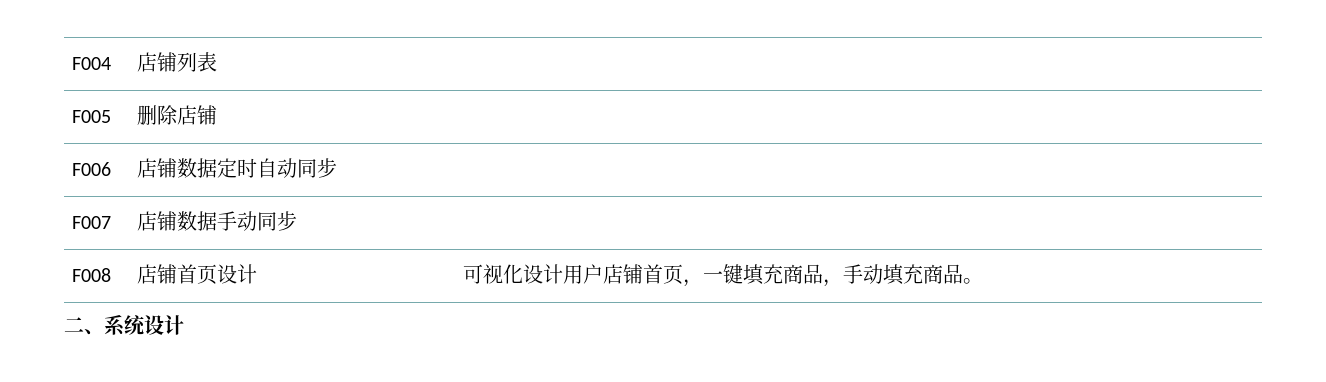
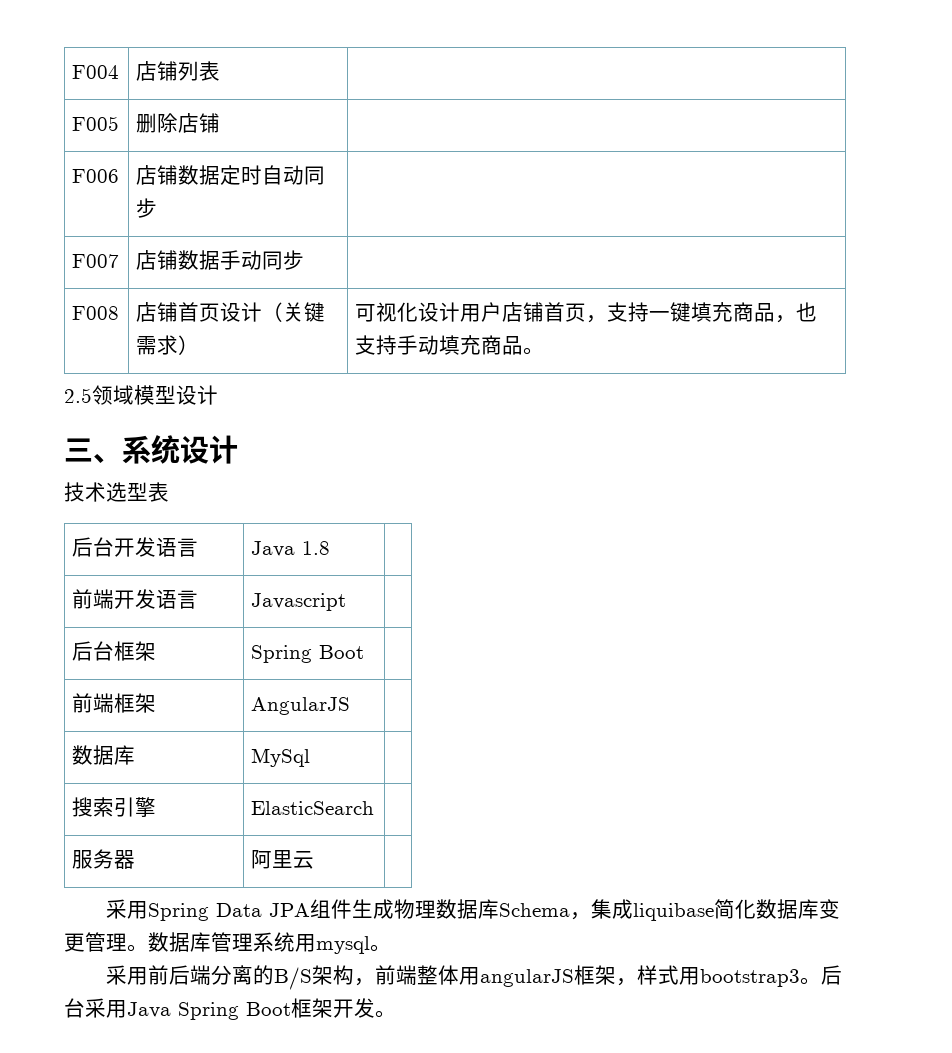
- F008 | 店铺首页设计 | 可视化设计用户店铺首页，一键填充商品，手动填充商品。
+ F008 | 店铺首页设计（关键需求） | 可视化设计用户店铺首页，支持一键填充商品，也支持手动填充商品。
- 二、系统设计
+ 2.5领域模型设计
+ 三、系统设计
+ 技术选型表
+ 后台开发语言 | Java 1.8 |
+ 前端开发语言 | Javascript |
+ 后台框架 | Spring Boot |
+ 前端框架 | AngularJS |
+ 数据库 | MySql |
+ 搜索引擎 | ElasticSearch |
+ 服务器 | 阿里云 |
+ 采用Spring Data JPA组件生成物理数据库Schema，集成liquibase简化数据库变更管理。数据库管理系统用mysql。
+ 采用前后端分离的B/S架构，前端整体用angularJS框架，样式用bootstrap3。后台采用Java Spring Boot框架开发。

